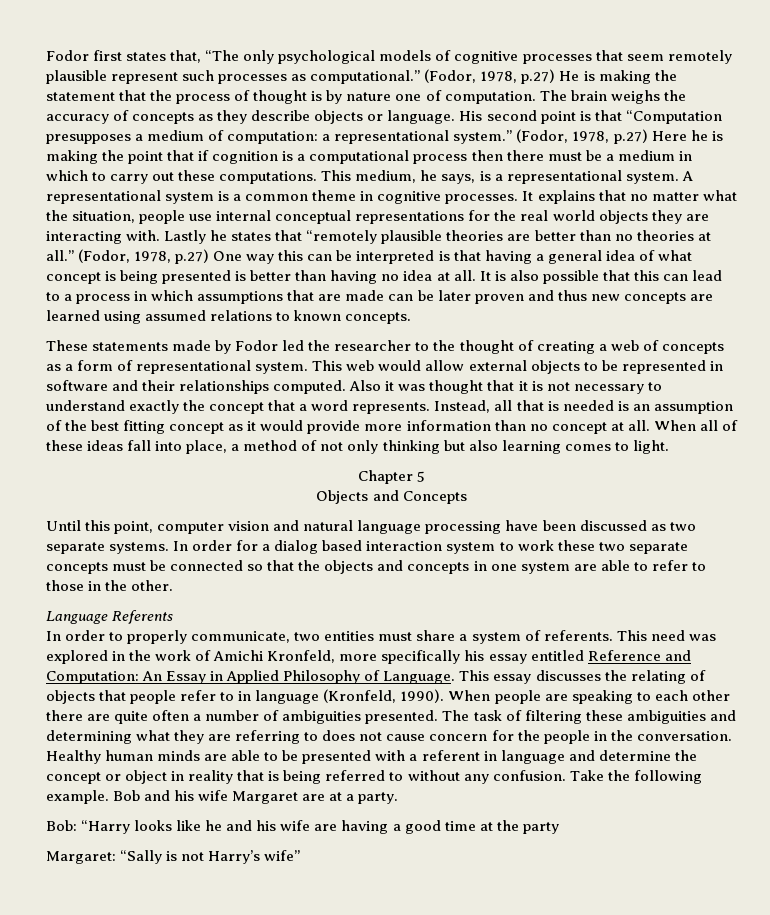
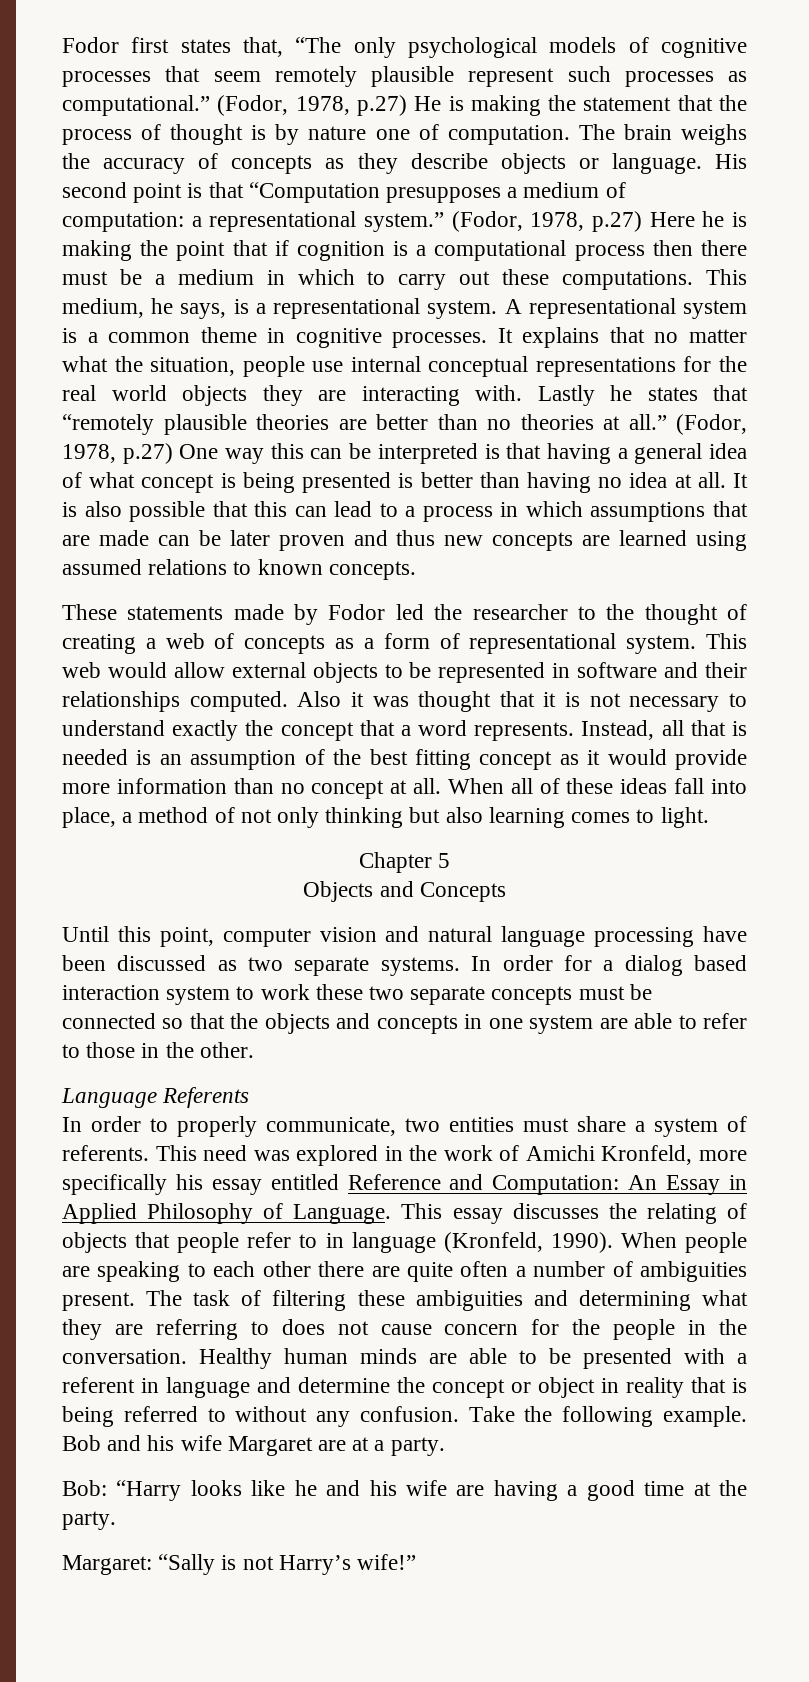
- When people are speaking to each other there are quite often a number of ambiguities presented.
+ When people are speaking to each other there are quite often a number of ambiguities present.
- Bob: “Harry looks like he and his wife are having a good time at the party
+ Bob: “Harry looks like he and his wife are having a good time at the party.
- Margaret: “Sally is not Harry’s wife”
+ Margaret: “Sally is not Harry’s wife!”

